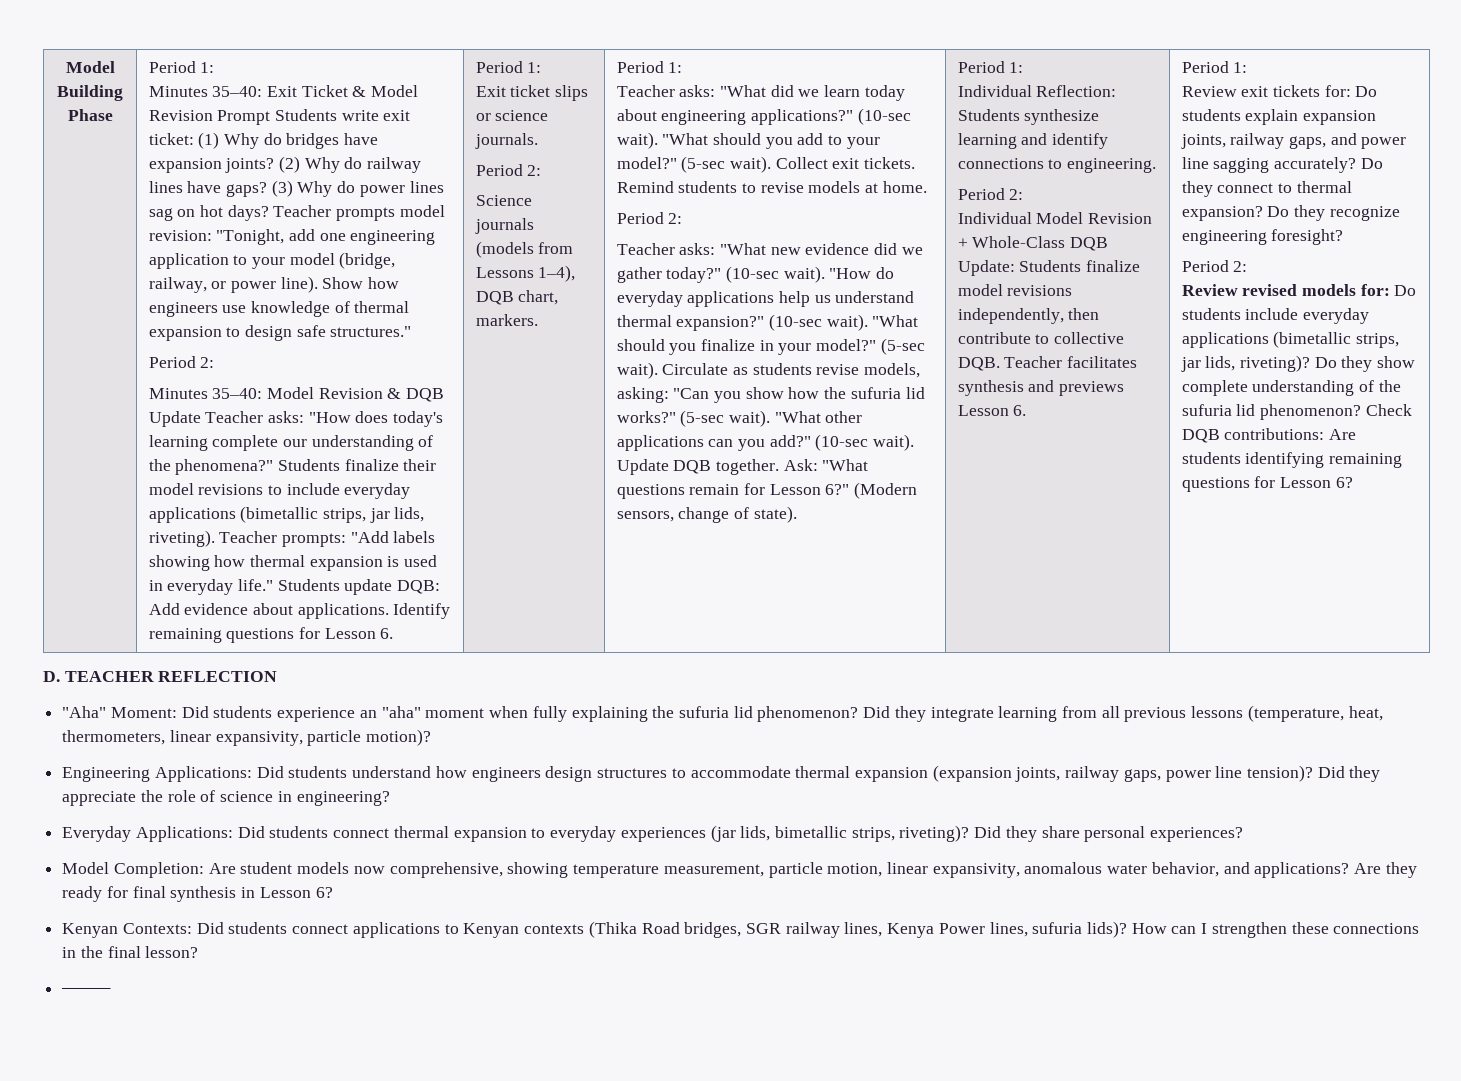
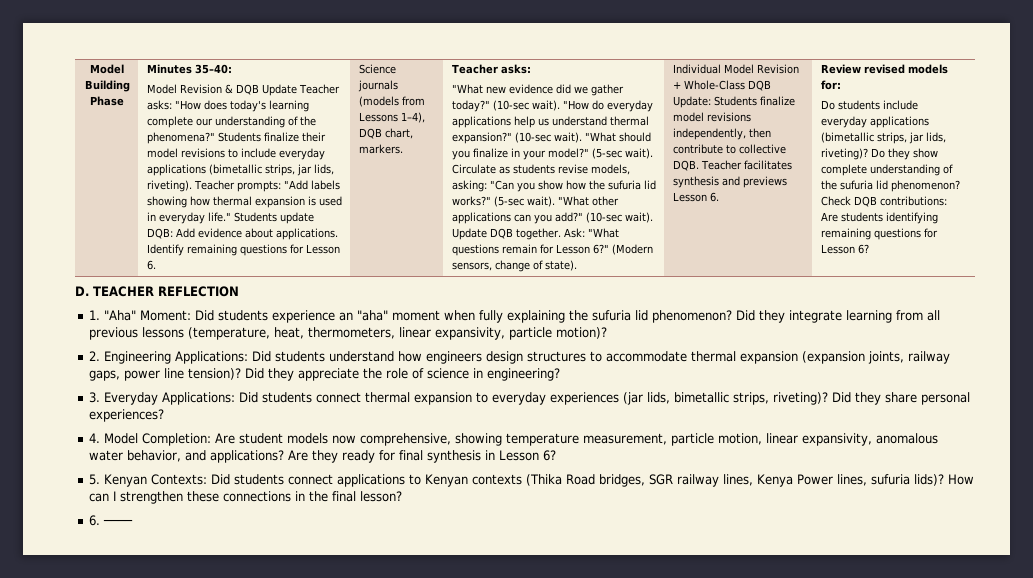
- Model Building Phase | Period 1:
- Minutes 35–40: Exit Ticket & Model Revision Prompt Students write exit ticket: (1) Why do bridges have expansion joints? (2) Why do railway lines have gaps? (3) Why do power lines sag on hot days? Teacher prompts model revision: "Tonight, add one engineering application to your model (bridge, railway, or power line). Show how engineers use knowledge of thermal expansion to design safe structures."
- Period 2:
- Minutes 35–40: Model Revision & DQB Update Teacher asks: "How does today's learning complete our understanding of the phenomena?"
+ Model Building Phase | Minutes 35–40:
+ Model Revision & DQB Update Teacher asks: "How does today's learning complete our understanding of the phenomena?"
- Identify remaining questions for Lesson 6. | Period 1:
- Exit ticket slips or science journals.
- Period 2:
+ Identify remaining questions for Lesson 6.
- Science journals (models from Lessons 1–4), DQB chart, markers. | Period 1:
- Teacher asks: "What did we learn today about engineering applications?" (10-sec wait). "What should you add to your model?" (5-sec wait). Collect exit tickets. Remind students to revise models at home.
- Period 2:
- Teacher asks: "What new evidence did we gather today?"
+ Science journals (models from Lessons 1–4), DQB chart, markers. | Teacher asks:
+ "What new evidence did we gather today?"
- (Modern sensors, change of state). | Period 1:
- Individual Reflection: Students synthesize learning and identify connections to engineering.
- Period 2:
+ (Modern sensors, change of state).
- Individual Model Revision + Whole-Class DQB Update: Students finalize model revisions independently, then contribute to collective DQB. Teacher facilitates synthesis and previews Lesson 6. | Period 1:
- Review exit tickets for: Do students explain expansion joints, railway gaps, and power line sagging accurately? Do they connect to thermal expansion? Do they recognize engineering foresight?
- Period 2:
+ Individual Model Revision + Whole-Class DQB Update: Students finalize model revisions independently, then contribute to collective DQB. Teacher facilitates synthesis and previews Lesson 6.
- Review revised models for: Do students include everyday applications (bimetallic strips, jar lids, riveting)?
+ Review revised models for:
+ Do students include everyday applications (bimetallic strips, jar lids, riveting)?
- "Aha" Moment: Did students experience an "aha" moment when fully explaining the sufuria lid phenomenon?
+ 1. "Aha" Moment: Did students experience an "aha" moment when fully explaining the sufuria lid phenomenon?
- Engineering Applications: Did students understand how engineers design structures to accommodate thermal expansion (expansion joints, railway gaps, power line tension)?
+ 2. Engineering Applications: Did students understand how engineers design structures to accommodate thermal expansion (expansion joints, railway gaps, power line tension)?
- Everyday Applications: Did students connect thermal expansion to everyday experiences (jar lids, bimetallic strips, riveting)?
+ 3. Everyday Applications: Did students connect thermal expansion to everyday experiences (jar lids, bimetallic strips, riveting)?
- Model Completion: Are student models now comprehensive, showing temperature measurement, particle motion, linear expansivity, anomalous water behavior, and applications?
+ 4. Model Completion: Are student models now comprehensive, showing temperature measurement, particle motion, linear expansivity, anomalous water behavior, and applications?
- Kenyan Contexts: Did students connect applications to Kenyan contexts (Thika Road bridges, SGR railway lines, Kenya Power lines, sufuria lids)?
+ 5. Kenyan Contexts: Did students connect applications to Kenyan contexts (Thika Road bridges, SGR railway lines, Kenya Power lines, sufuria lids)?
- ────
+ 6. ────

